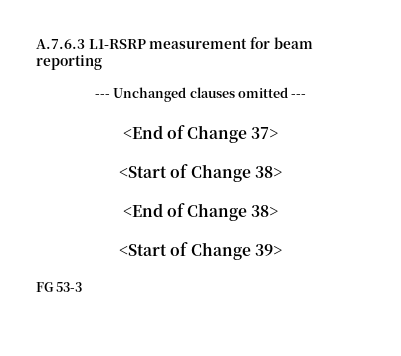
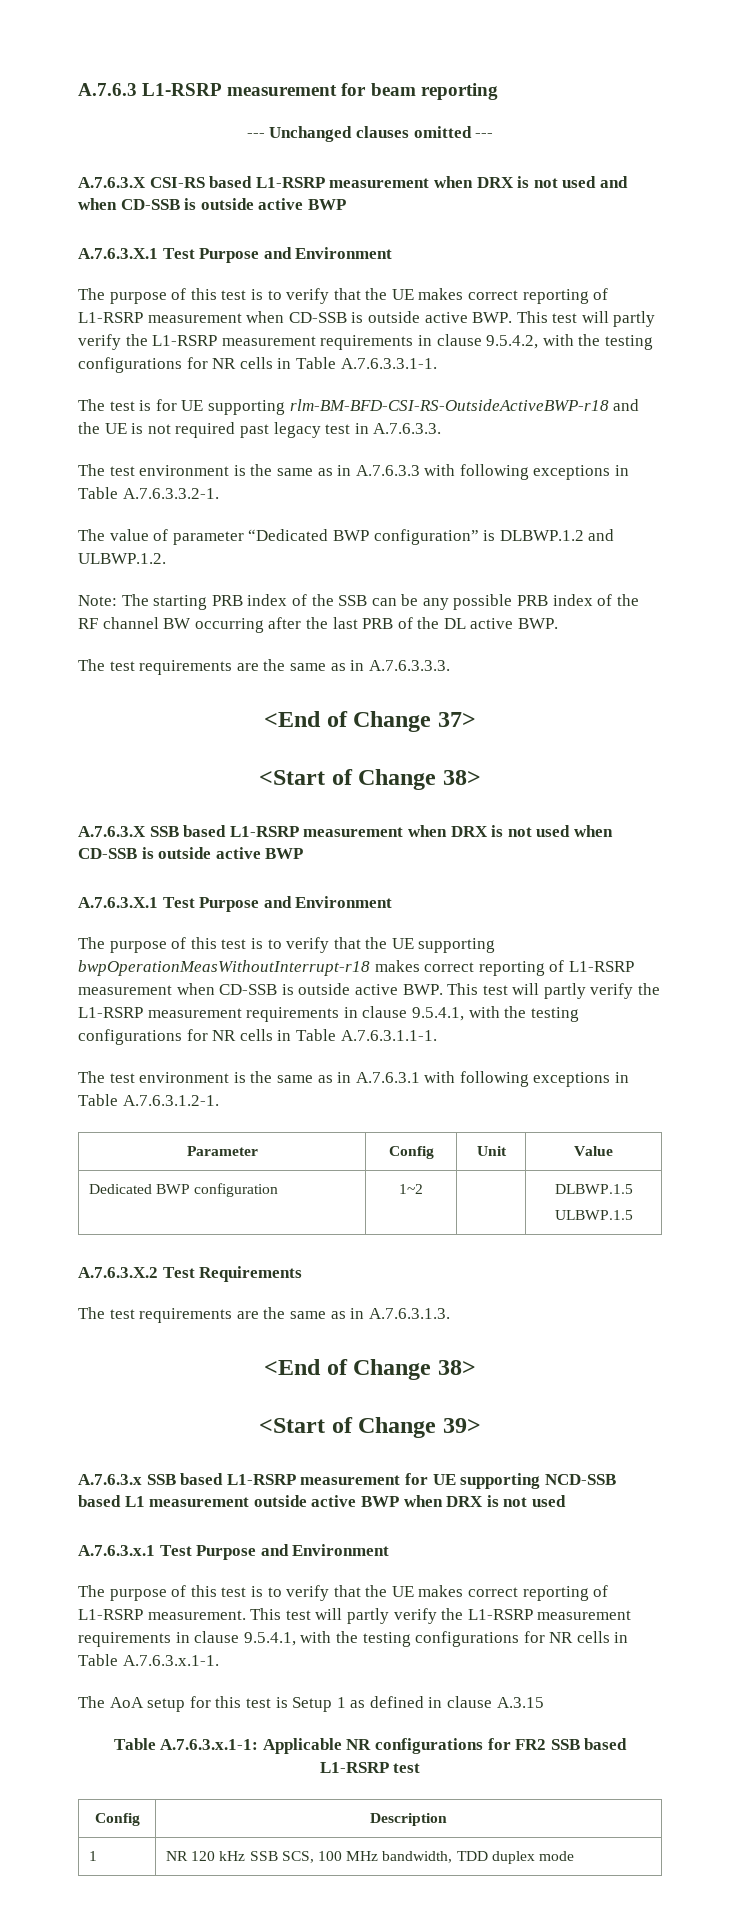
+ A.7.6.3.X CSI-RS based L1-RSRP measurement when DRX is not used and when CD-SSB is outside active BWP
+ A.7.6.3.X.1 Test Purpose and Environment
+ The purpose of this test is to verify that the UE makes correct reporting of L1-RSRP measurement when CD-SSB is outside active BWP. This test will partly verify the L1-RSRP measurement requirements in clause 9.5.4.2, with the testing configurations for NR cells in Table A.7.6.3.3.1-1.
+ The test is for UE supporting rlm-BM-BFD-CSI-RS-OutsideActiveBWP-r18 and the UE is not required past legacy test in A.7.6.3.3.
+ The test environment is the same as in A.7.6.3.3 with following exceptions in Table A.7.6.3.3.2-1.
+ The value of parameter “Dedicated BWP configuration” is DLBWP.1.2 and ULBWP.1.2.
+ Note: The starting PRB index of the SSB can be any possible PRB index of the RF channel BW occurring after the last PRB of the DL active BWP.
+ The test requirements are the same as in A.7.6.3.3.3.
+ A.7.6.3.X SSB based L1-RSRP measurement when DRX is not used when CD-SSB is outside active BWP
+ A.7.6.3.X.1 Test Purpose and Environment
+ The purpose of this test is to verify that the UE supporting bwpOperationMeasWithoutInterrupt-r18 makes correct reporting of L1-RSRP measurement when CD-SSB is outside active BWP. This test will partly verify the L1-RSRP measurement requirements in clause 9.5.4.1, with the testing configurations for NR cells in Table A.7.6.3.1.1-1.
+ The test environment is the same as in A.7.6.3.1 with following exceptions in Table A.7.6.3.1.2-1.
+ Parameter | Config | Unit | Value
+ Dedicated BWP configuration | 1~2 | | DLBWP.1.5
+ ULBWP.1.5
+ A.7.6.3.X.2 Test Requirements
+ The test requirements are the same as in A.7.6.3.1.3.
- FG 53-3
+ A.7.6.3.x SSB based L1-RSRP measurement for UE supporting NCD-SSB based L1 measurement outside active BWP when DRX is not used
+ A.7.6.3.x.1 Test Purpose and Environment
+ The purpose of this test is to verify that the UE makes correct reporting of L1-RSRP measurement. This test will partly verify the L1-RSRP measurement requirements in clause 9.5.4.1, with the testing configurations for NR cells in Table A.7.6.3.x.1-1.
+ The AoA setup for this test is Setup 1 as defined in clause A.3.15
+ Table A.7.6.3.x.1-1: Applicable NR configurations for FR2 SSB based L1-RSRP test
+ Config | Description
+ 1 | NR 120 kHz SSB SCS, 100 MHz bandwidth, TDD duplex mode

